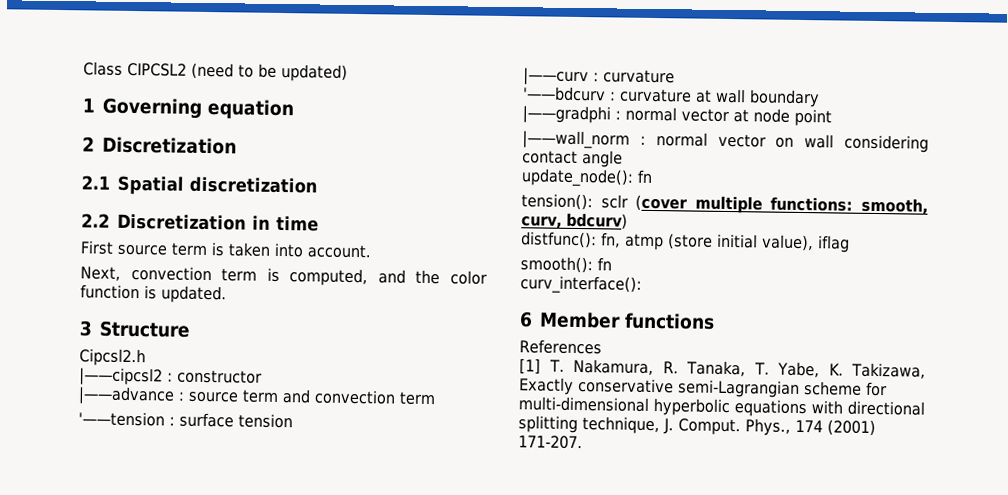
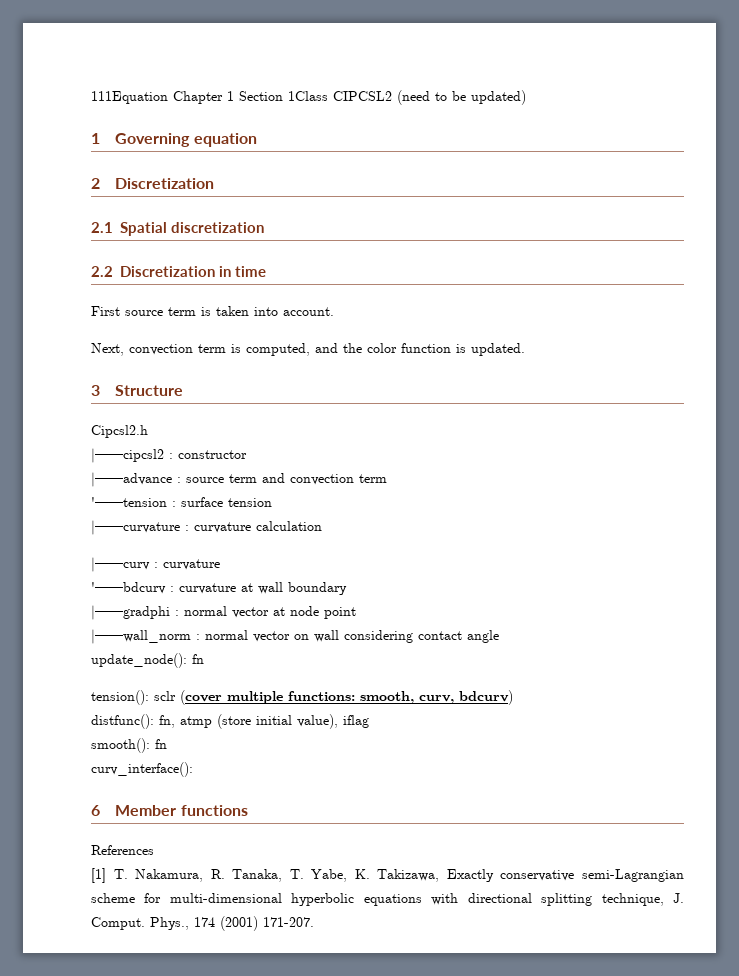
- Class CIPCSL2 (need to be updated)
+ 111Equation Chapter 1 Section 1Class CIPCSL2 (need to be updated)
+ |——curvature : curvature calculation

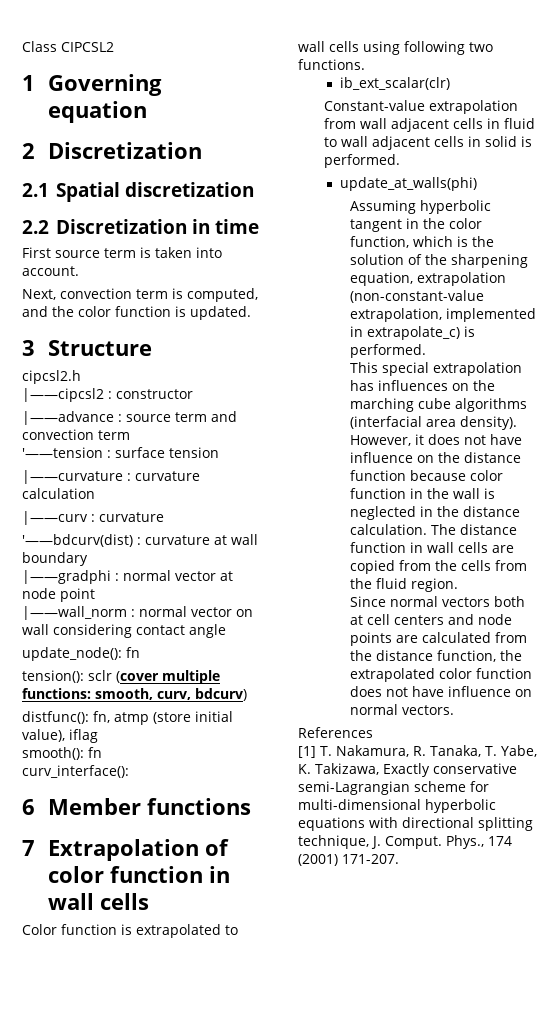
- 111Equation Chapter 1 Section 1Class CIPCSL2 (need to be updated)
+ Class CIPCSL2
- Cipcsl2.h
+ cipcsl2.h
- '——bdcurv : curvature at wall boundary
+ '——bdcurv(dist) : curvature at wall boundary
+ 7 Extrapolation of color function in wall cells
+ Color function is extrapolated to wall cells using following two functions.
+ ib_ext_scalar(clr)
+ Constant-value extrapolation from wall adjacent cells in fluid to wall adjacent cells in solid is performed.
+ update_at_walls(phi)
+ Assuming hyperbolic tangent in the color function, which is the solution of the sharpening equation, extrapolation (non-constant-value extrapolation, implemented in extrapolate_c) is performed.
+ This special extrapolation has influences on the marching cube algorithms (interfacial area density). However, it does not have influence on the distance function because color function in the wall is neglected in the distance calculation. The distance function in wall cells are copied from the cells from the fluid region.
+ Since normal vectors both at cell centers and node points are calculated from the distance function, the extrapolated color function does not have influence on normal vectors.

